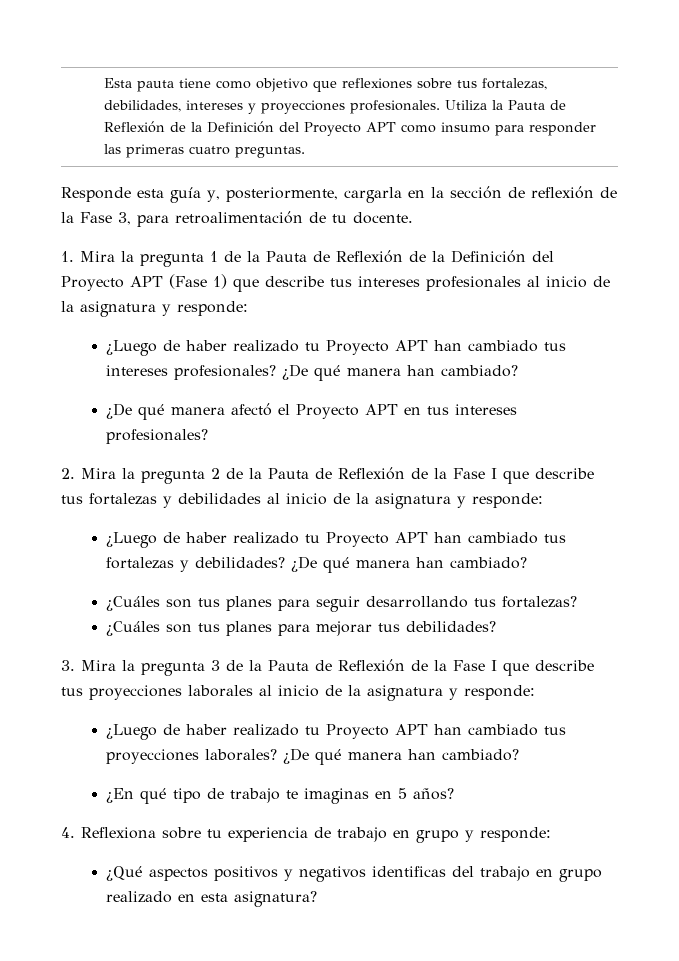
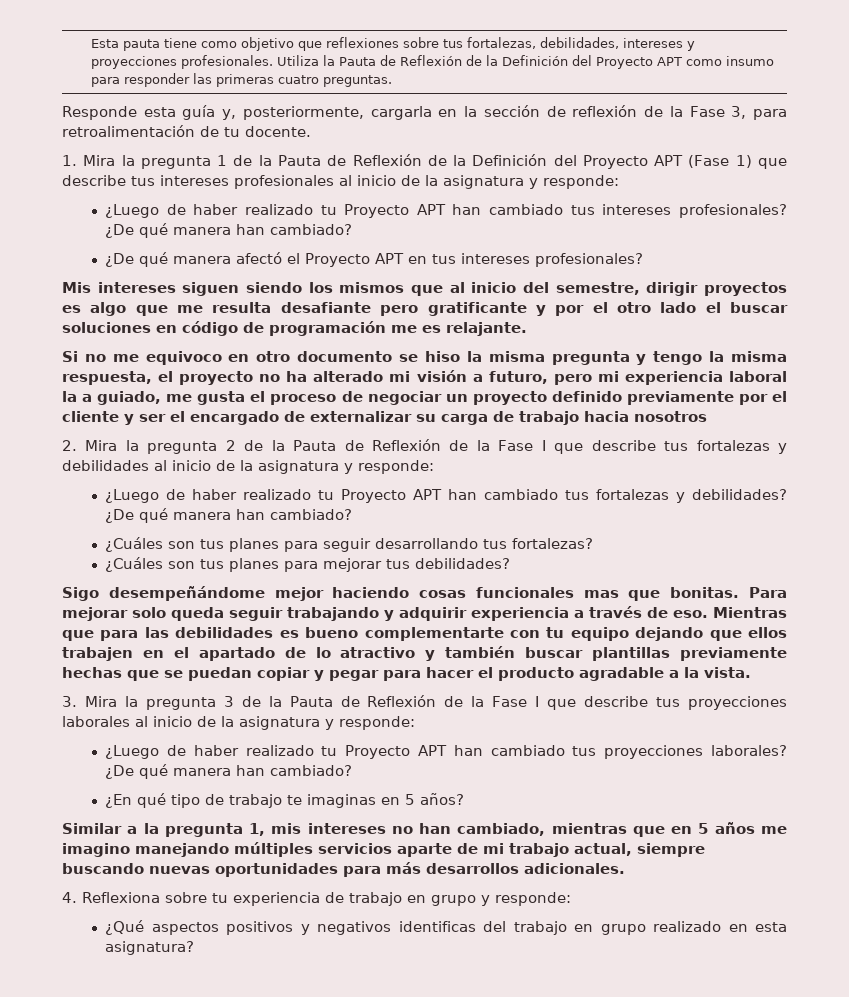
+ Mis intereses siguen siendo los mismos que al inicio del semestre, dirigir proyectos es algo que me resulta desafiante pero gratificante y por el otro lado el buscar soluciones en código de programación me es relajante.
+ Si no me equivoco en otro documento se hiso la misma pregunta y tengo la misma respuesta, el proyecto no ha alterado mi visión a futuro, pero mi experiencia laboral la a guiado, me gusta el proceso de negociar un proyecto definido previamente por el cliente y ser el encargado de externalizar su carga de trabajo hacia nosotros
+ Sigo desempeñándome mejor haciendo cosas funcionales mas que bonitas. Para mejorar solo queda seguir trabajando y adquirir experiencia a través de eso. Mientras que para las debilidades es bueno complementarte con tu equipo dejando que ellos trabajen en el apartado de lo atractivo y también buscar plantillas previamente hechas que se puedan copiar y pegar para hacer el producto agradable a la vista.
+ Similar a la pregunta 1, mis intereses no han cambiado, mientras que en 5 años me imagino manejando múltiples servicios aparte de mi trabajo actual, siempre buscando nuevas oportunidades para más desarrollos adicionales.

